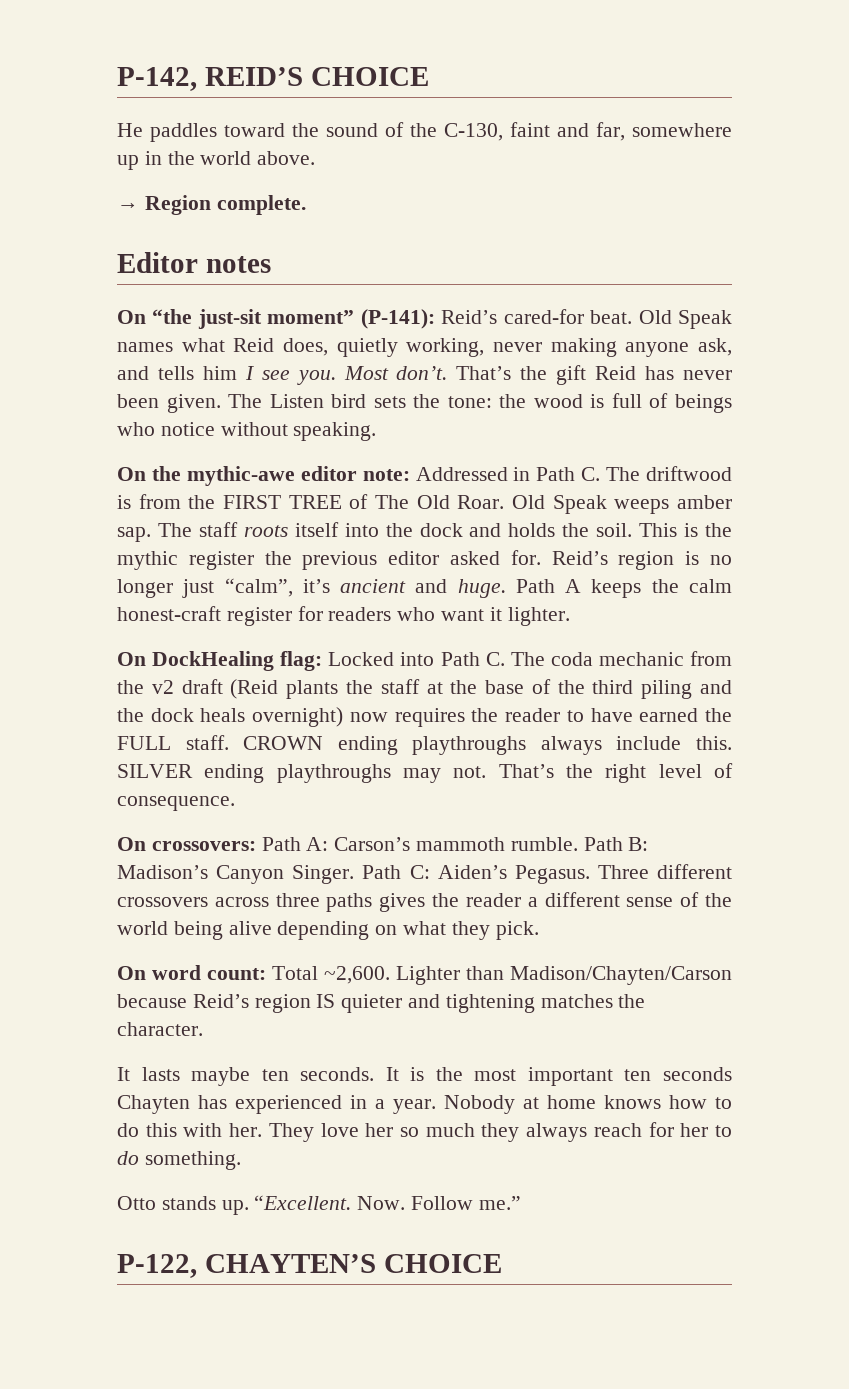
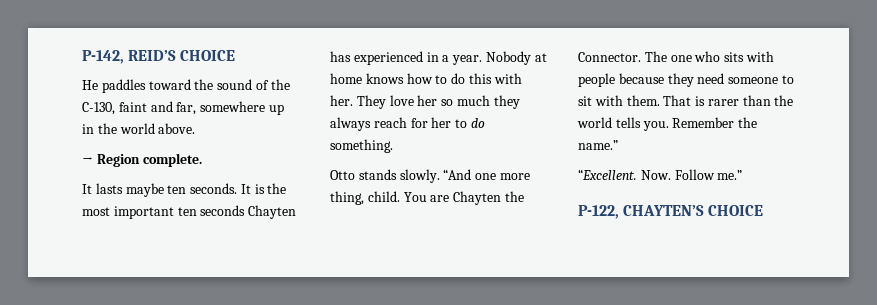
- Editor notes
- On “the just-sit moment” (P-141): Reid’s cared-for beat. Old Speak names what Reid does, quietly working, never making anyone ask, and tells him I see you. Most don’t. That’s the gift Reid has never been given. The Listen bird sets the tone: the wood is full of beings who notice without speaking.
- On the mythic-awe editor note: Addressed in Path C. The driftwood is from the FIRST TREE of The Old Roar. Old Speak weeps amber sap. The staff roots itself into the dock and holds the soil. This is the mythic register the previous editor asked for. Reid’s region is no longer just “calm”, it’s ancient and huge. Path A keeps the calm honest-craft register for readers who want it lighter.
- On DockHealing flag: Locked into Path C. The coda mechanic from the v2 draft (Reid plants the staff at the base of the third piling and the dock heals overnight) now requires the reader to have earned the FULL staff. CROWN ending playthroughs always include this. SILVER ending playthroughs may not. That’s the right level of consequence.
- On crossovers: Path A: Carson’s mammoth rumble. Path B: Madison’s Canyon Singer. Path C: Aiden’s Pegasus. Three different crossovers across three paths gives the reader a different sense of the world being alive depending on what they pick.
- On word count: Total ~2,600. Lighter than Madison/Chayten/Carson because Reid’s region IS quieter and tightening matches the character.
- Otto stands up. “Excellent.
+ Otto stands slowly. “And one more thing, child. You are Chayten the Connector. The one who sits with people because they need someone to sit with them. That is rarer than the world tells you. Remember the name.”
+ “Excellent.

